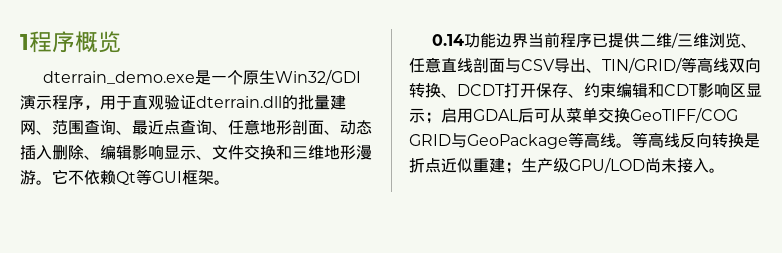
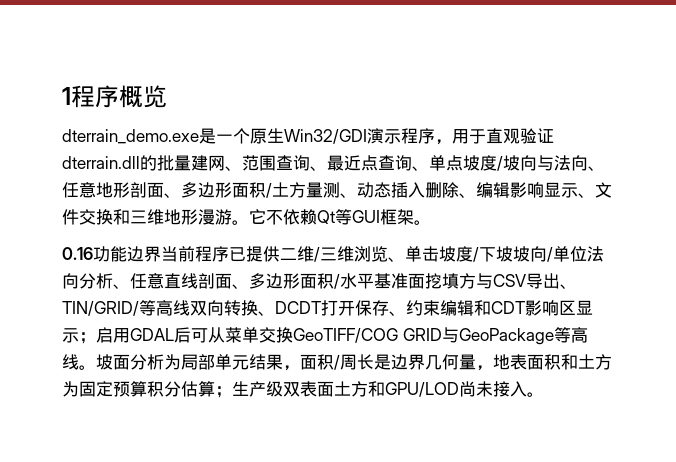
- dterrain_demo.exe是一个原生Win32/GDI演示程序，用于直观验证dterrain.dll的批量建网、范围查询、最近点查询、任意地形剖面、动态插入删除、编辑影响显示、文件交换和三维地形漫游。
+ dterrain_demo.exe是一个原生Win32/GDI演示程序，用于直观验证dterrain.dll的批量建网、范围查询、最近点查询、单点坡度/坡向与法向、任意地形剖面、多边形面积/土方量测、动态插入删除、编辑影响显示、文件交换和三维地形漫游。
- 0.14功能边界当前程序已提供二维/三维浏览、任意直线剖面与CSV导出、TIN/GRID/等高线双向转换、DCDT打开保存、约束编辑和CDT影响区显示；启用GDAL后可从菜单交换GeoTIFF/COG GRID与GeoPackage等高线。
+ 0.16功能边界当前程序已提供二维/三维浏览、单击坡度/下坡坡向/单位法向分析、任意直线剖面、多边形面积/水平基准面挖填方与CSV导出、TIN/GRID/等高线双向转换、DCDT打开保存、约束编辑和CDT影响区显示；启用GDAL后可从菜单交换GeoTIFF/COG GRID与GeoPackage等高线。
- 等高线反向转换是折点近似重建；生产级GPU/LOD尚未接入。
+ 坡面分析为局部单元结果，面积/周长是边界几何量，地表面积和土方为固定预算积分估算；生产级双表面土方和GPU/LOD尚未接入。

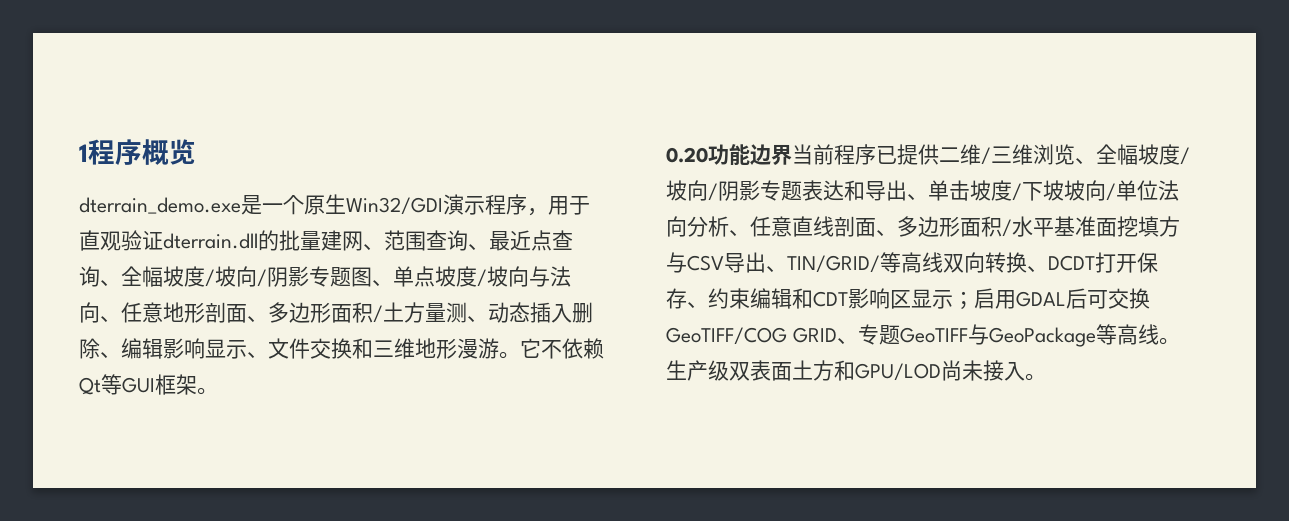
- dterrain_demo.exe是一个原生Win32/GDI演示程序，用于直观验证dterrain.dll的批量建网、范围查询、最近点查询、单点坡度/坡向与法向、任意地形剖面、多边形面积/土方量测、动态插入删除、编辑影响显示、文件交换和三维地形漫游。
+ dterrain_demo.exe是一个原生Win32/GDI演示程序，用于直观验证dterrain.dll的批量建网、范围查询、最近点查询、全幅坡度/坡向/阴影专题图、单点坡度/坡向与法向、任意地形剖面、多边形面积/土方量测、动态插入删除、编辑影响显示、文件交换和三维地形漫游。
- 0.16功能边界当前程序已提供二维/三维浏览、单击坡度/下坡坡向/单位法向分析、任意直线剖面、多边形面积/水平基准面挖填方与CSV导出、TIN/GRID/等高线双向转换、DCDT打开保存、约束编辑和CDT影响区显示；启用GDAL后可从菜单交换GeoTIFF/COG GRID与GeoPackage等高线。
+ 0.20功能边界当前程序已提供二维/三维浏览、全幅坡度/坡向/阴影专题表达和导出、单击坡度/下坡坡向/单位法向分析、任意直线剖面、多边形面积/水平基准面挖填方与CSV导出、TIN/GRID/等高线双向转换、DCDT打开保存、约束编辑和CDT影响区显示；启用GDAL后可交换GeoTIFF/COG GRID、专题GeoTIFF与GeoPackage等高线。
- 坡面分析为局部单元结果，面积/周长是边界几何量，地表面积和土方为固定预算积分估算；生产级双表面土方和GPU/LOD尚未接入。
+ 生产级双表面土方和GPU/LOD尚未接入。

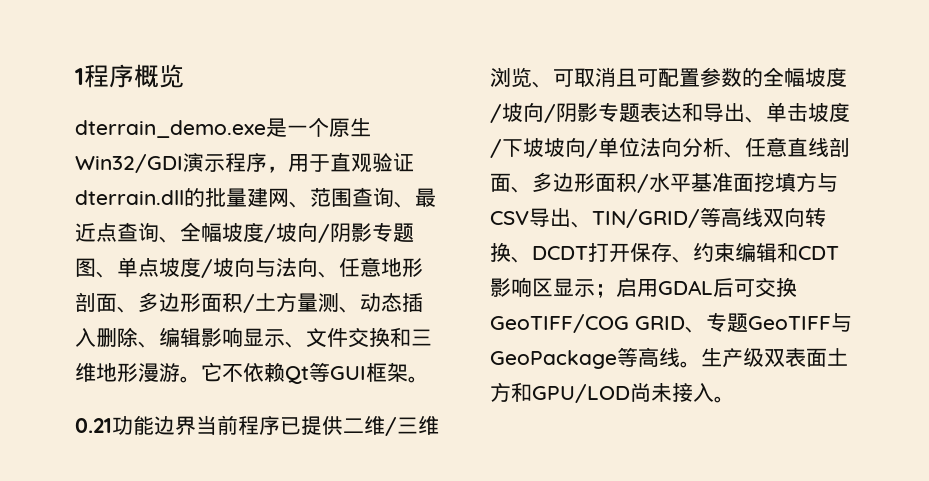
- 0.20功能边界当前程序已提供二维/三维浏览、全幅坡度/坡向/阴影专题表达和导出、单击坡度/下坡坡向/单位法向分析、任意直线剖面、多边形面积/水平基准面挖填方与CSV导出、TIN/GRID/等高线双向转换、DCDT打开保存、约束编辑和CDT影响区显示；
+ 0.21功能边界当前程序已提供二维/三维浏览、可取消且可配置参数的全幅坡度/坡向/阴影专题表达和导出、单击坡度/下坡坡向/单位法向分析、任意直线剖面、多边形面积/水平基准面挖填方与CSV导出、TIN/GRID/等高线双向转换、DCDT打开保存、约束编辑和CDT影响区显示；

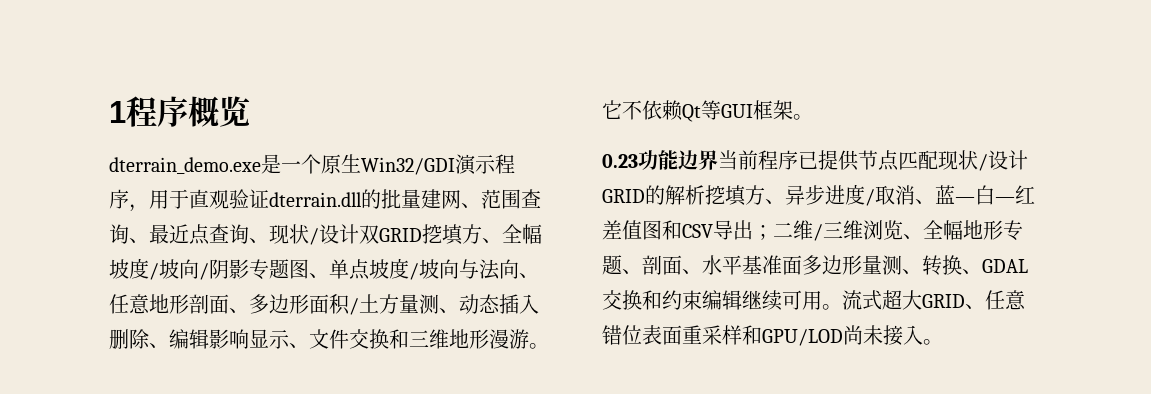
- dterrain_demo.exe是一个原生Win32/GDI演示程序，用于直观验证dterrain.dll的批量建网、范围查询、最近点查询、全幅坡度/坡向/阴影专题图、单点坡度/坡向与法向、任意地形剖面、多边形面积/土方量测、动态插入删除、编辑影响显示、文件交换和三维地形漫游。
+ dterrain_demo.exe是一个原生Win32/GDI演示程序，用于直观验证dterrain.dll的批量建网、范围查询、最近点查询、现状/设计双GRID挖填方、全幅坡度/坡向/阴影专题图、单点坡度/坡向与法向、任意地形剖面、多边形面积/土方量测、动态插入删除、编辑影响显示、文件交换和三维地形漫游。
- 0.21功能边界当前程序已提供二维/三维浏览、可取消且可配置参数的全幅坡度/坡向/阴影专题表达和导出、单击坡度/下坡坡向/单位法向分析、任意直线剖面、多边形面积/水平基准面挖填方与CSV导出、TIN/GRID/等高线双向转换、DCDT打开保存、约束编辑和CDT影响区显示；启用GDAL后可交换GeoTIFF/COG GRID、专题GeoTIFF与GeoPackage等高线。生产级双表面土方和GPU/LOD尚未接入。
+ 0.23功能边界当前程序已提供节点匹配现状/设计GRID的解析挖填方、异步进度/取消、蓝—白—红差值图和CSV导出；二维/三维浏览、全幅地形专题、剖面、水平基准面多边形量测、转换、GDAL交换和约束编辑继续可用。流式超大GRID、任意错位表面重采样和GPU/LOD尚未接入。

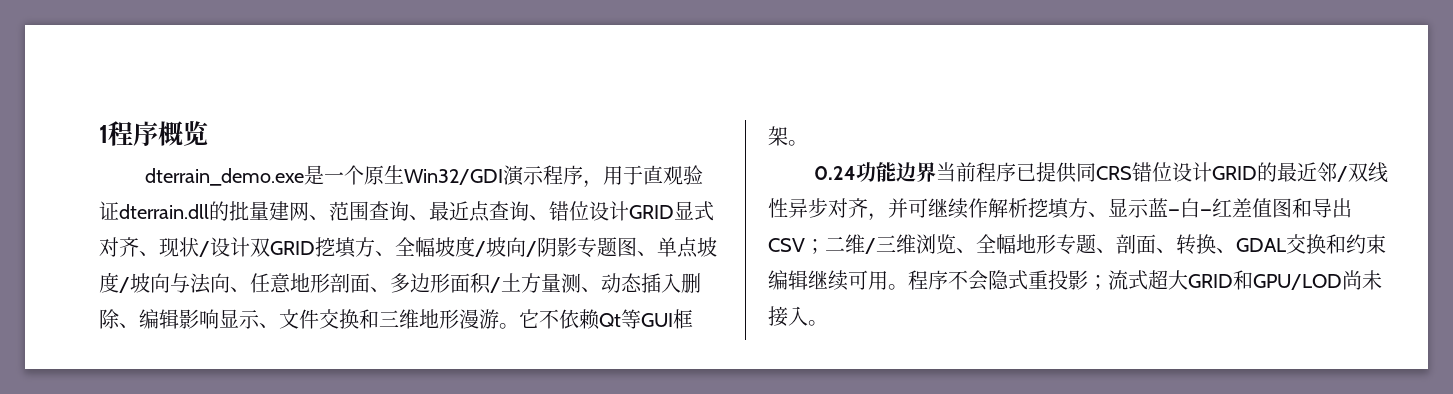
- dterrain_demo.exe是一个原生Win32/GDI演示程序，用于直观验证dterrain.dll的批量建网、范围查询、最近点查询、现状/设计双GRID挖填方、全幅坡度/坡向/阴影专题图、单点坡度/坡向与法向、任意地形剖面、多边形面积/土方量测、动态插入删除、编辑影响显示、文件交换和三维地形漫游。
+ dterrain_demo.exe是一个原生Win32/GDI演示程序，用于直观验证dterrain.dll的批量建网、范围查询、最近点查询、错位设计GRID显式对齐、现状/设计双GRID挖填方、全幅坡度/坡向/阴影专题图、单点坡度/坡向与法向、任意地形剖面、多边形面积/土方量测、动态插入删除、编辑影响显示、文件交换和三维地形漫游。
- 0.23功能边界当前程序已提供节点匹配现状/设计GRID的解析挖填方、异步进度/取消、蓝—白—红差值图和CSV导出；二维/三维浏览、全幅地形专题、剖面、水平基准面多边形量测、转换、GDAL交换和约束编辑继续可用。
+ 0.24功能边界当前程序已提供同CRS错位设计GRID的最近邻/双线性异步对齐，并可继续作解析挖填方、显示蓝—白—红差值图和导出CSV；二维/三维浏览、全幅地形专题、剖面、转换、GDAL交换和约束编辑继续可用。
- 流式超大GRID、任意错位表面重采样和GPU/LOD尚未接入。
+ 程序不会隐式重投影；流式超大GRID和GPU/LOD尚未接入。

